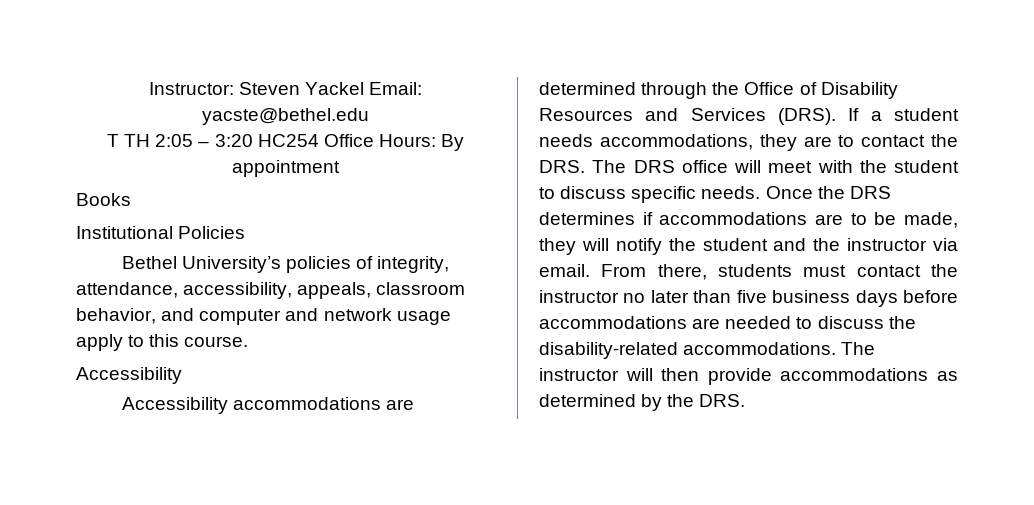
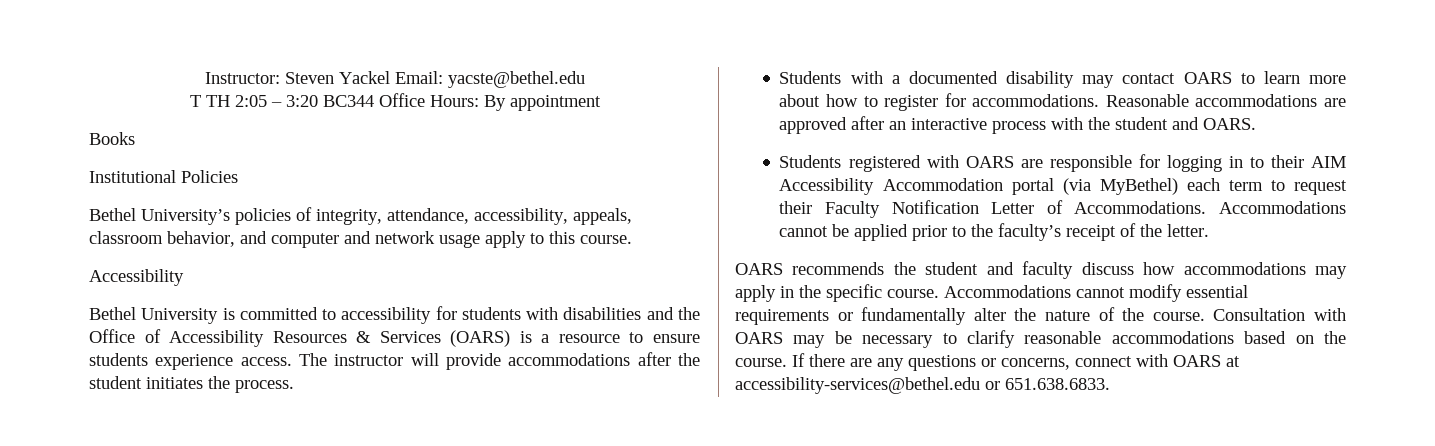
- T TH 2:05 – 3:20 HC254 Office Hours: By appointment
+ T TH 2:05 – 3:20 BC344 Office Hours: By appointment
- Accessibility accommodations are determined through the Office of Disability Resources and Services (DRS). If a student needs accommodations, they are to contact the DRS. The DRS office will meet with the student to discuss specific needs. Once the DRS determines if accommodations are to be made, they will notify the student and the instructor via email. From there, students must contact the instructor no later than five business days before accommodations are needed to discuss the disability-related accommodations. The instructor will then provide accommodations as determined by the DRS.
+ Bethel University is committed to accessibility for students with disabilities and the Office of Accessibility Resources & Services (OARS) is a resource to ensure students experience access. The instructor will provide accommodations after the student initiates the process.
+ Students with a documented disability may contact OARS to learn more about how to register for accommodations. Reasonable accommodations are approved after an interactive process with the student and OARS.
+ Students registered with OARS are responsible for logging in to their AIM Accessibility Accommodation portal (via MyBethel) each term to request their Faculty Notification Letter of Accommodations. Accommodations cannot be applied prior to the faculty’s receipt of the letter.
+ OARS recommends the student and faculty discuss how accommodations may apply in the specific course. Accommodations cannot modify essential requirements or fundamentally alter the nature of the course. Consultation with OARS may be necessary to clarify reasonable accommodations based on the course. If there are any questions or concerns, connect with OARS at accessibility-services@bethel.edu or 651.638.6833.

